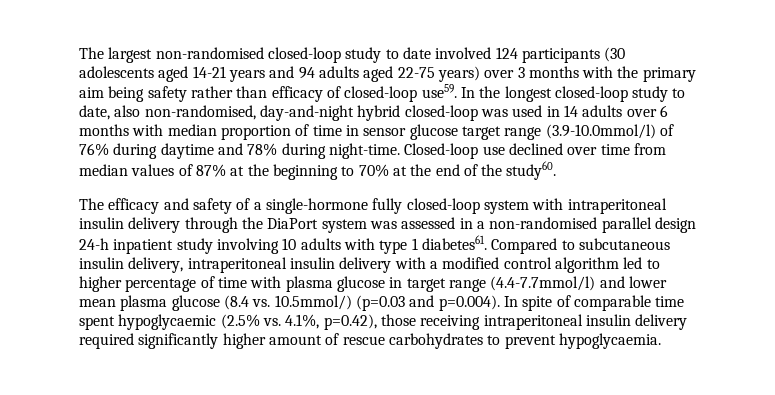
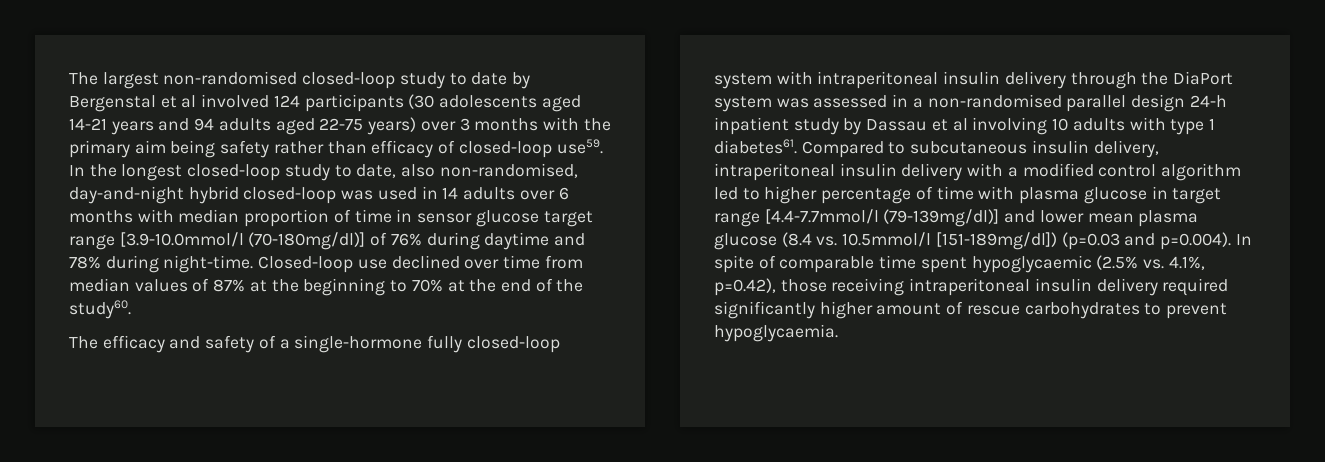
- The largest non-randomised closed-loop study to date involved 124 participants (30 adolescents aged 14-21 years and 94 adults aged 22-75 years) over 3 months with the primary aim being safety rather than efficacy of closed-loop use59.
+ The largest non-randomised closed-loop study to date by Bergenstal et al involved 124 participants (30 adolescents aged 14-21 years and 94 adults aged 22-75 years) over 3 months with the primary aim being safety rather than efficacy of closed-loop use59.
- In the longest closed-loop study to date, also non-randomised, day-and-night hybrid closed-loop was used in 14 adults over 6 months with median proportion of time in sensor glucose target range (3.9-10.0mmol/l) of 76% during daytime and 78% during night-time.
+ In the longest closed-loop study to date, also non-randomised, day-and-night hybrid closed-loop was used in 14 adults over 6 months with median proportion of time in sensor glucose target range [3.9-10.0mmol/l (70-180mg/dl)] of 76% during daytime and 78% during night-time.
- The efficacy and safety of a single-hormone fully closed-loop system with intraperitoneal insulin delivery through the DiaPort system was assessed in a non-randomised parallel design 24-h inpatient study involving 10 adults with type 1 diabetes61.
+ The efficacy and safety of a single-hormone fully closed-loop system with intraperitoneal insulin delivery through the DiaPort system was assessed in a non-randomised parallel design 24-h inpatient study by Dassau et al involving 10 adults with type 1 diabetes61.
- Compared to subcutaneous insulin delivery, intraperitoneal insulin delivery with a modified control algorithm led to higher percentage of time with plasma glucose in target range (4.4-7.7mmol/l) and lower mean plasma glucose (8.4 vs. 10.5mmol/) (p=0.03 and p=0.004). In spite of comparable time spent hypoglycaemic (2.5% vs. 4.1%, p=0.42), those receiving intraperitoneal insulin delivery required significantly higher amount of rescue carbohydrates to prevent hypoglycaemia.
+ Compared to subcutaneous insulin delivery, intraperitoneal insulin delivery with a modified control algorithm led to higher percentage of time with plasma glucose in target range [4.4-7.7mmol/l (79-139mg/dl)] and lower mean plasma glucose (8.4 vs. 10.5mmol/l [151-189mg/dl]) (p=0.03 and p=0.004). In spite of comparable time spent hypoglycaemic (2.5% vs. 4.1%, p=0.42), those receiving intraperitoneal insulin delivery required significantly higher amount of rescue carbohydrates to prevent hypoglycaemia.

